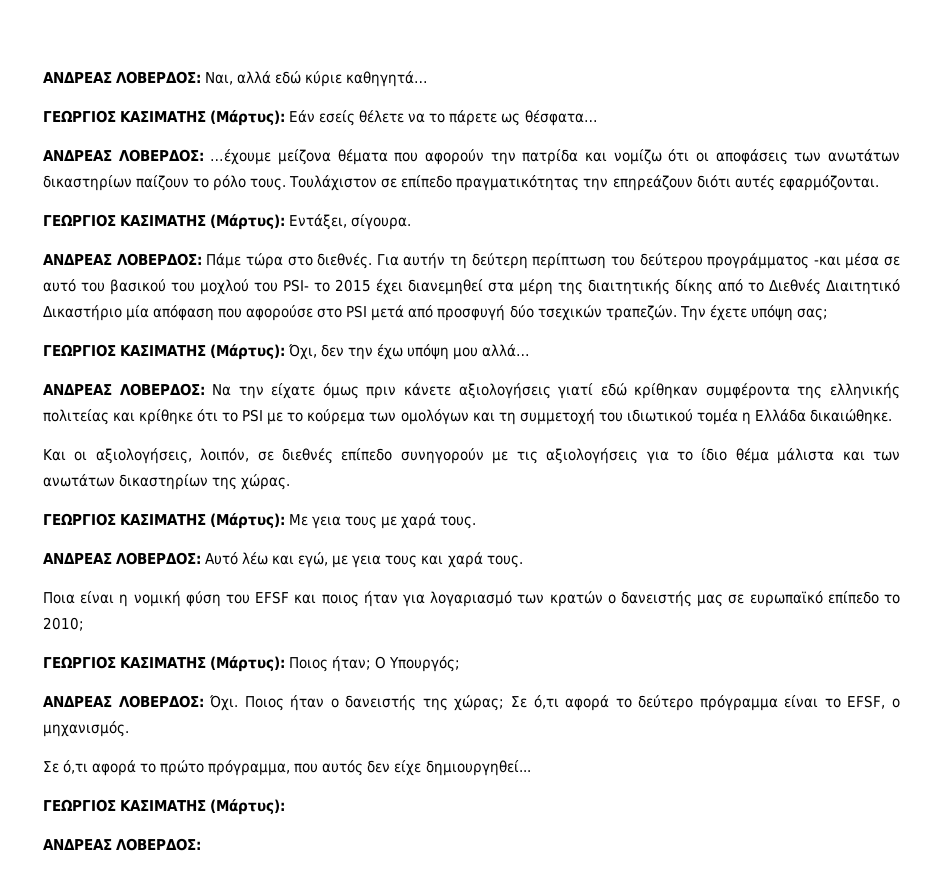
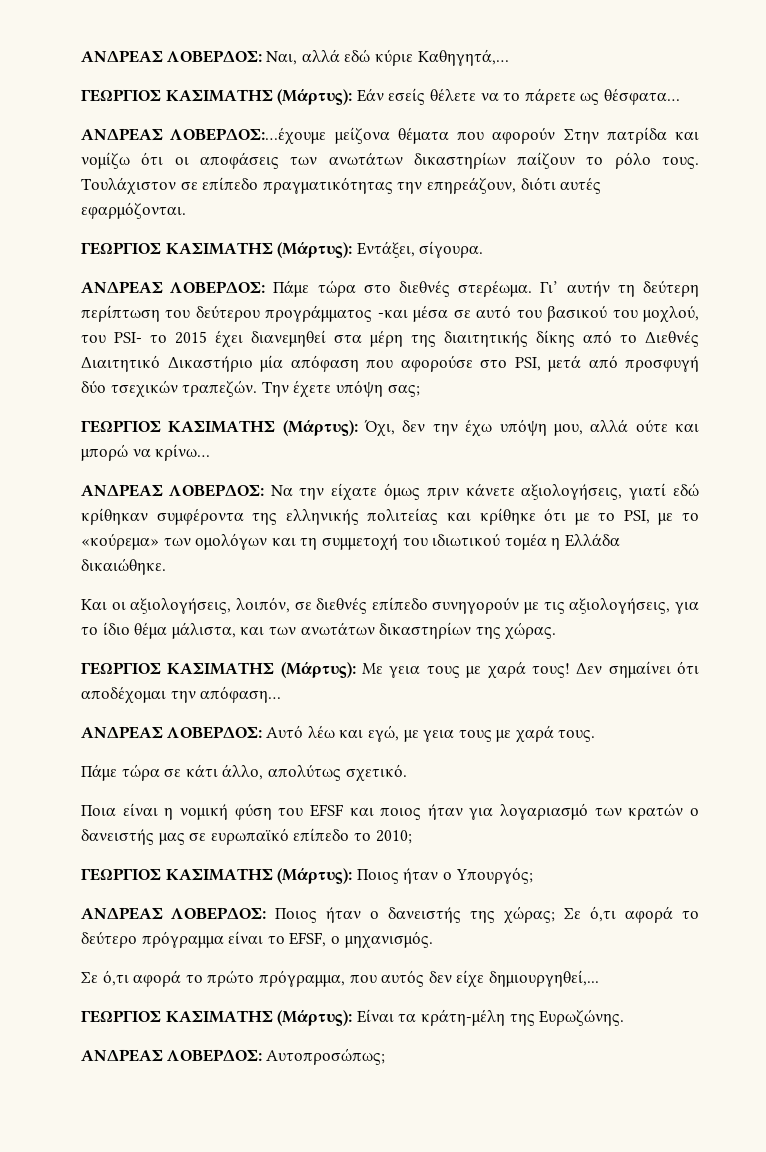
- ΑΝΔΡΕΑΣ ΛΟΒΕΡΔΟΣ: Ναι, αλλά εδώ κύριε καθηγητά…
+ ΑΝΔΡΕΑΣ ΛΟΒΕΡΔΟΣ: Ναι, αλλά εδώ κύριε Καθηγητά,…
- ΑΝΔΡΕΑΣ ΛΟΒΕΡΔΟΣ: …έχουμε μείζονα θέματα που αφορούν την πατρίδα και νομίζω ότι οι αποφάσεις των ανωτάτων δικαστηρίων παίζουν το ρόλο τους.
+ ΑΝΔΡΕΑΣ ΛΟΒΕΡΔΟΣ:…έχουμε μείζονα θέματα που αφορούν Στην πατρίδα και νομίζω ότι οι αποφάσεις των ανωτάτων δικαστηρίων παίζουν το ρόλο τους.
- Τουλάχιστον σε επίπεδο πραγματικότητας την επηρεάζουν διότι αυτές εφαρμόζονται.
+ Τουλάχιστον σε επίπεδο πραγματικότητας την επηρεάζουν, διότι αυτές εφαρμόζονται.
- ΑΝΔΡΕΑΣ ΛΟΒΕΡΔΟΣ: Πάμε τώρα στο διεθνές. Για αυτήν τη δεύτερη περίπτωση του δεύτερου προγράμματος -και μέσα σε αυτό του βασικού του μοχλού του PSI- το 2015 έχει διανεμηθεί στα μέρη της διαιτητικής δίκης από το Διεθνές Διαιτητικό Δικαστήριο μία απόφαση που αφορούσε στο PSI μετά από προσφυγή δύο τσεχικών τραπεζών.
+ ΑΝΔΡΕΑΣ ΛΟΒΕΡΔΟΣ: Πάμε τώρα στο διεθνές στερέωμα. Γι’ αυτήν τη δεύτερη περίπτωση του δεύτερου προγράμματος -και μέσα σε αυτό του βασικού του μοχλού, του PSI- το 2015 έχει διανεμηθεί στα μέρη της διαιτητικής δίκης από το Διεθνές Διαιτητικό Δικαστήριο μία απόφαση που αφορούσε στο PSI, μετά από προσφυγή δύο τσεχικών τραπεζών.
- ΓΕΩΡΓΙΟΣ ΚΑΣΙΜΑΤΗΣ (Μάρτυς): Όχι, δεν την έχω υπόψη μου αλλά…
+ ΓΕΩΡΓΙΟΣ ΚΑΣΙΜΑΤΗΣ (Μάρτυς): Όχι, δεν την έχω υπόψη μου, αλλά ούτε και μπορώ να κρίνω…
- ΑΝΔΡΕΑΣ ΛΟΒΕΡΔΟΣ: Να την είχατε όμως πριν κάνετε αξιολογήσεις γιατί εδώ κρίθηκαν συμφέροντα της ελληνικής πολιτείας και κρίθηκε ότι το PSI με το κούρεμα των ομολόγων και τη συμμετοχή του ιδιωτικού τομέα η Ελλάδα δικαιώθηκε.
+ ΑΝΔΡΕΑΣ ΛΟΒΕΡΔΟΣ: Να την είχατε όμως πριν κάνετε αξιολογήσεις, γιατί εδώ κρίθηκαν συμφέροντα της ελληνικής πολιτείας και κρίθηκε ότι με το PSI, με το «κούρεμα» των ομολόγων και τη συμμετοχή του ιδιωτικού τομέα η Ελλάδα δικαιώθηκε.
- Και οι αξιολογήσεις, λοιπόν, σε διεθνές επίπεδο συνηγορούν με τις αξιολογήσεις για το ίδιο θέμα μάλιστα και των ανωτάτων δικαστηρίων της χώρας.
+ Και οι αξιολογήσεις, λοιπόν, σε διεθνές επίπεδο συνηγορούν με τις αξιολογήσεις, για το ίδιο θέμα μάλιστα, και των ανωτάτων δικαστηρίων της χώρας.
- ΓΕΩΡΓΙΟΣ ΚΑΣΙΜΑΤΗΣ (Μάρτυς): Με γεια τους με χαρά τους.
+ ΓΕΩΡΓΙΟΣ ΚΑΣΙΜΑΤΗΣ (Μάρτυς): Με γεια τους με χαρά τους! Δεν σημαίνει ότι αποδέχομαι την απόφαση…
- ΑΝΔΡΕΑΣ ΛΟΒΕΡΔΟΣ: Αυτό λέω και εγώ, με γεια τους και χαρά τους.
+ ΑΝΔΡΕΑΣ ΛΟΒΕΡΔΟΣ: Αυτό λέω και εγώ, με γεια τους με χαρά τους.
+ Πάμε τώρα σε κάτι άλλο, απολύτως σχετικό.
- ΓΕΩΡΓΙΟΣ ΚΑΣΙΜΑΤΗΣ (Μάρτυς): Ποιος ήταν; Ο Υπουργός;
+ ΓΕΩΡΓΙΟΣ ΚΑΣΙΜΑΤΗΣ (Μάρτυς): Ποιος ήταν ο Υπουργός;
- ΑΝΔΡΕΑΣ ΛΟΒΕΡΔΟΣ: Όχι. Ποιος ήταν ο δανειστής της χώρας; Σε ό,τι αφορά το δεύτερο πρόγραμμα είναι το EFSF, ο μηχανισμός.
+ ΑΝΔΡΕΑΣ ΛΟΒΕΡΔΟΣ: Ποιος ήταν ο δανειστής της χώρας; Σε ό,τι αφορά το δεύτερο πρόγραμμα είναι το EFSF, ο μηχανισμός.
- Σε ό,τι αφορά το πρώτο πρόγραμμα, που αυτός δεν είχε δημιουργηθεί...
- ΓΕΩΡΓΙΟΣ ΚΑΣΙΜΑΤΗΣ (Μάρτυς):
- ΑΝΔΡΕΑΣ ΛΟΒΕΡΔΟΣ:
+ Σε ό,τι αφορά το πρώτο πρόγραμμα, που αυτός δεν είχε δημιουργηθεί,...
+ ΓΕΩΡΓΙΟΣ ΚΑΣΙΜΑΤΗΣ (Μάρτυς): Είναι τα κράτη-μέλη της Ευρωζώνης.
+ ΑΝΔΡΕΑΣ ΛΟΒΕΡΔΟΣ: Αυτοπροσώπως;

